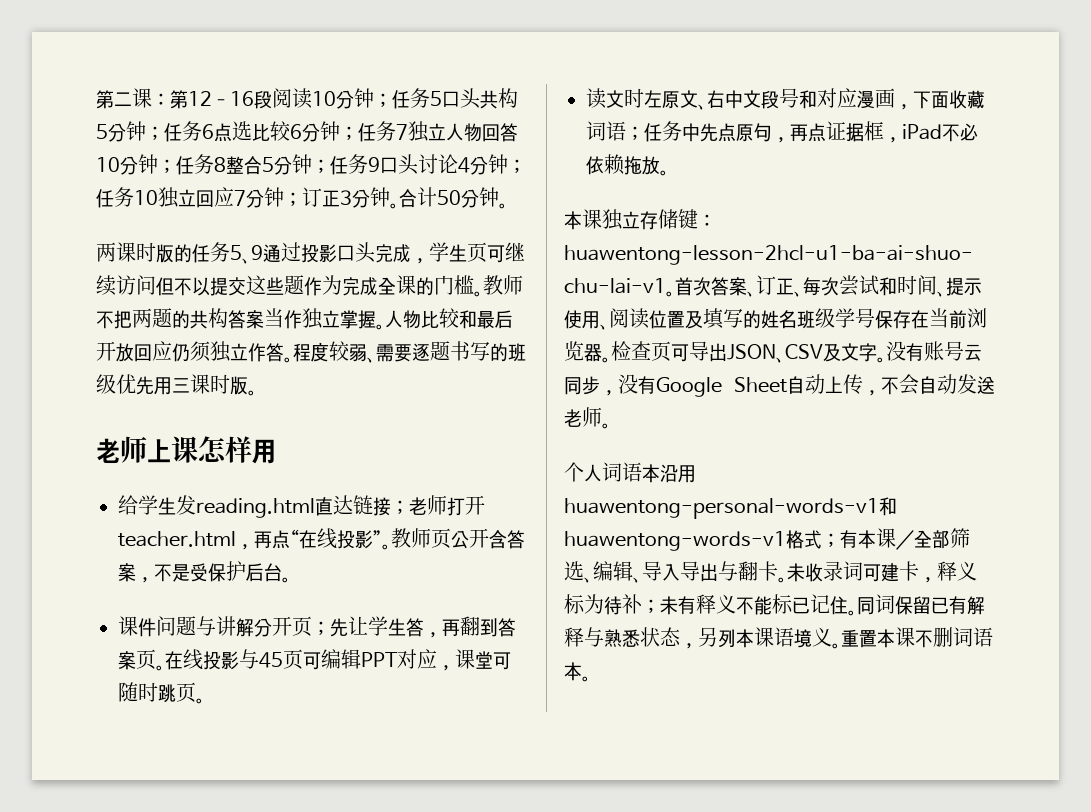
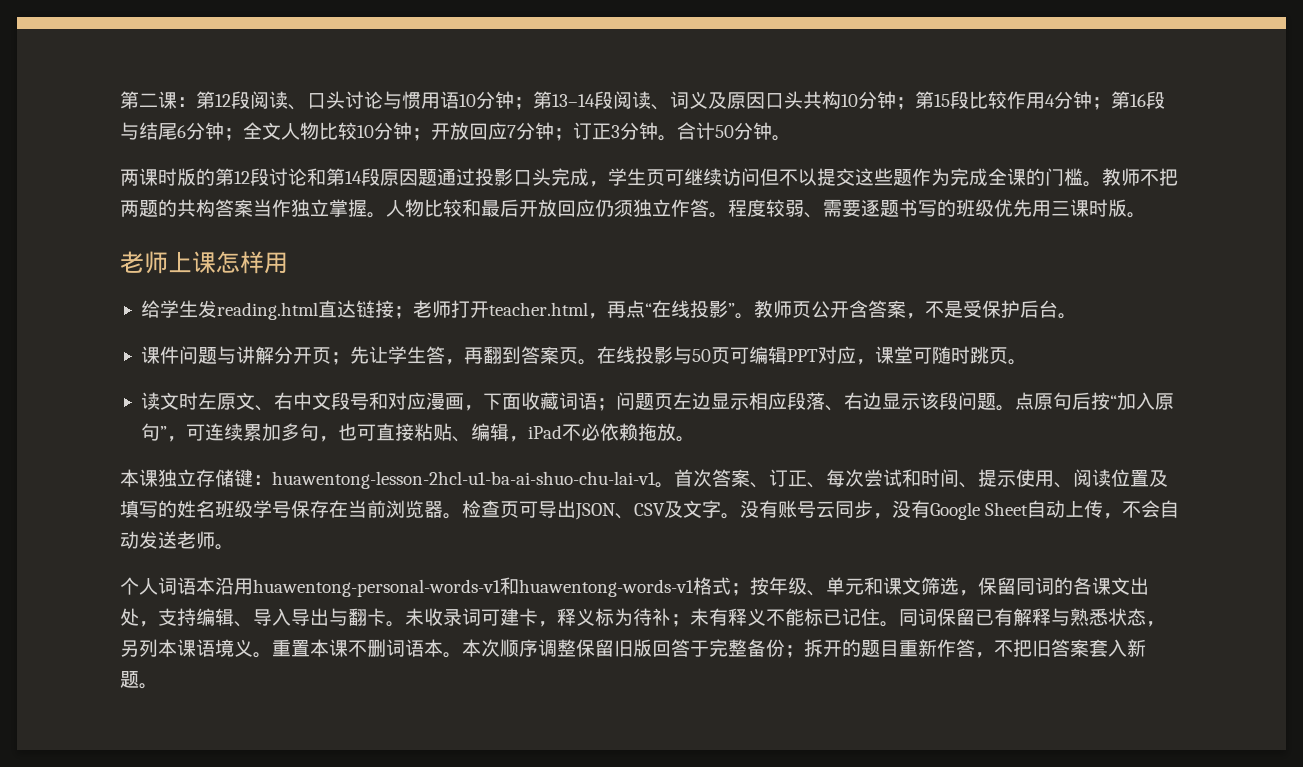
- 第二课：第12–16段阅读10分钟；任务5口头共构5分钟；任务6点选比较6分钟；任务7独立人物回答10分钟；任务8整合5分钟；任务9口头讨论4分钟；任务10独立回应7分钟；订正3分钟。
+ 第二课：第12段阅读、口头讨论与惯用语10分钟；第13–14段阅读、词义及原因口头共构10分钟；第15段比较作用4分钟；第16段与结尾6分钟；全文人物比较10分钟；开放回应7分钟；订正3分钟。
- 两课时版的任务5、9通过投影口头完成，学生页可继续访问但不以提交这些题作为完成全课的门槛。
+ 两课时版的第12段讨论和第14段原因题通过投影口头完成，学生页可继续访问但不以提交这些题作为完成全课的门槛。
- 在线投影与45页可编辑PPT对应，课堂可随时跳页。
+ 在线投影与50页可编辑PPT对应，课堂可随时跳页。
- 读文时左原文、右中文段号和对应漫画，下面收藏词语；任务中先点原句，再点证据框，iPad不必依赖拖放。
+ 读文时左原文、右中文段号和对应漫画，下面收藏词语；问题页左边显示相应段落、右边显示该段问题。点原句后按“加入原句”，可连续累加多句，也可直接粘贴、编辑，iPad不必依赖拖放。
- 个人词语本沿用huawentong-personal-words-v1和huawentong-words-v1格式；有本课／全部筛选、编辑、导入导出与翻卡。
+ 个人词语本沿用huawentong-personal-words-v1和huawentong-words-v1格式；按年级、单元和课文筛选，保留同词的各课文出处，支持编辑、导入导出与翻卡。
+ 本次顺序调整保留旧版回答于完整备份；拆开的题目重新作答，不把旧答案套入新题。

